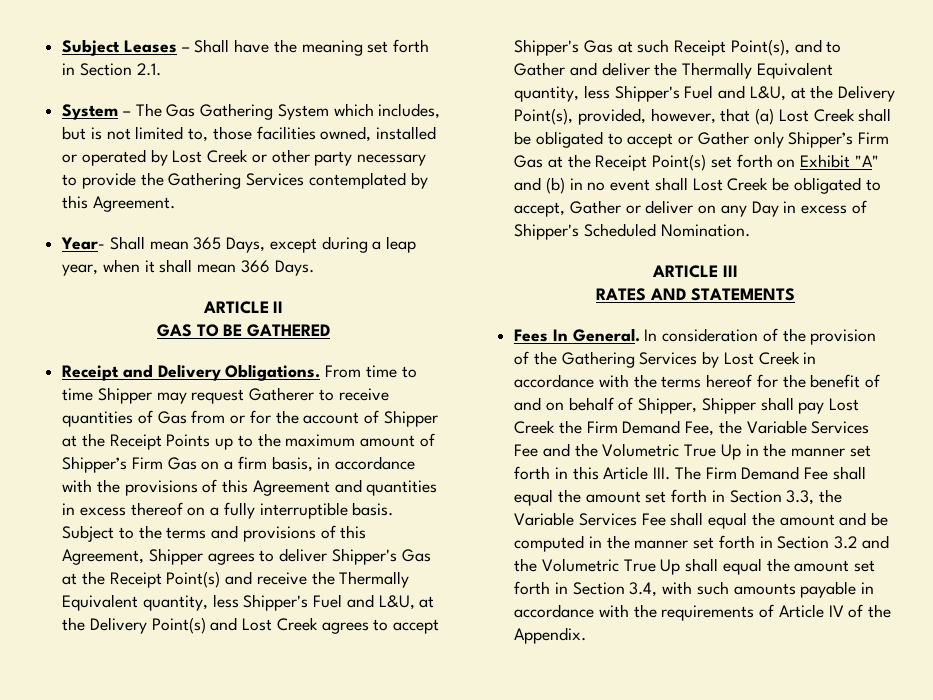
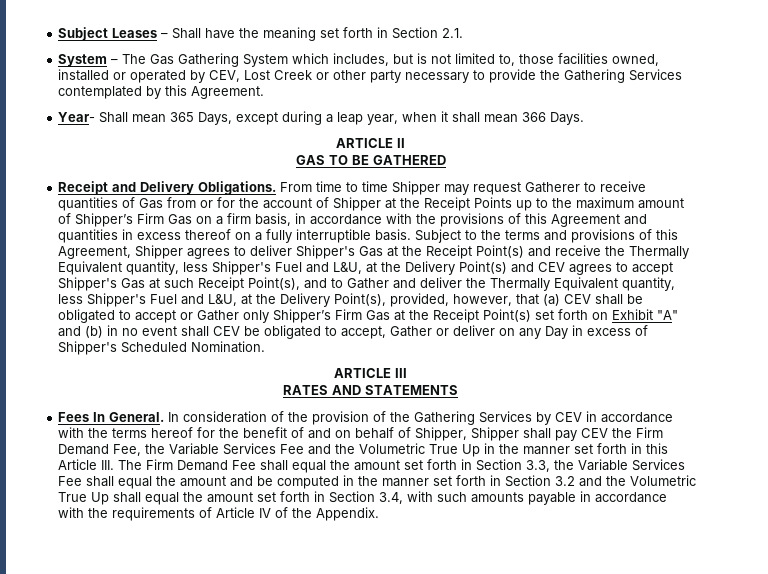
- System – The Gas Gathering System which includes, but is not limited to, those facilities owned, installed or operated by Lost Creek or other party necessary to provide the Gathering Services contemplated by this Agreement.
+ System – The Gas Gathering System which includes, but is not limited to, those facilities owned, installed or operated by CEV, Lost Creek or other party necessary to provide the Gathering Services contemplated by this Agreement.
- Subject to the terms and provisions of this Agreement, Shipper agrees to deliver Shipper's Gas at the Receipt Point(s) and receive the Thermally Equivalent quantity, less Shipper's Fuel and L&U, at the Delivery Point(s) and Lost Creek agrees to accept Shipper's Gas at such Receipt Point(s), and to Gather and deliver the Thermally Equivalent quantity, less Shipper's Fuel and L&U, at the Delivery Point(s), provided, however, that (a) Lost Creek shall be obligated to accept or Gather only Shipper’s Firm Gas at the Receipt Point(s) set forth on Exhibit "A" and (b) in no event shall Lost Creek be obligated to accept, Gather or deliver on any Day in excess of Shipper's Scheduled Nomination.
+ Subject to the terms and provisions of this Agreement, Shipper agrees to deliver Shipper's Gas at the Receipt Point(s) and receive the Thermally Equivalent quantity, less Shipper's Fuel and L&U, at the Delivery Point(s) and CEV agrees to accept Shipper's Gas at such Receipt Point(s), and to Gather and deliver the Thermally Equivalent quantity, less Shipper's Fuel and L&U, at the Delivery Point(s), provided, however, that (a) CEV shall be obligated to accept or Gather only Shipper’s Firm Gas at the Receipt Point(s) set forth on Exhibit "A" and (b) in no event shall CEV be obligated to accept, Gather or deliver on any Day in excess of Shipper's Scheduled Nomination.
- In consideration of the provision of the Gathering Services by Lost Creek in accordance with the terms hereof for the benefit of and on behalf of Shipper, Shipper shall pay Lost Creek the Firm Demand Fee, the Variable Services Fee and the Volumetric True Up in the manner set forth in this Article III. The Firm Demand Fee shall equal the amount set forth in Section 3.3, the Variable Services Fee shall equal the amount and be computed in the manner set forth in Section 3.2 and the Volumetric True Up shall equal the amount set forth in Section 3.4, with such amounts payable in accordance with the requirements of Article IV of the Appendix.
+ In consideration of the provision of the Gathering Services by CEV in accordance with the terms hereof for the benefit of and on behalf of Shipper, Shipper shall pay CEV the Firm Demand Fee, the Variable Services Fee and the Volumetric True Up in the manner set forth in this Article III. The Firm Demand Fee shall equal the amount set forth in Section 3.3, the Variable Services Fee shall equal the amount and be computed in the manner set forth in Section 3.2 and the Volumetric True Up shall equal the amount set forth in Section 3.4, with such amounts payable in accordance with the requirements of Article IV of the Appendix.

